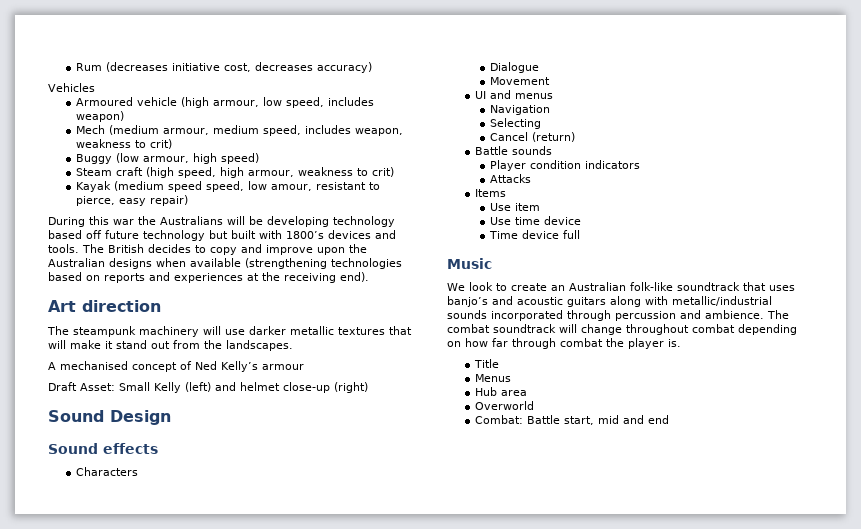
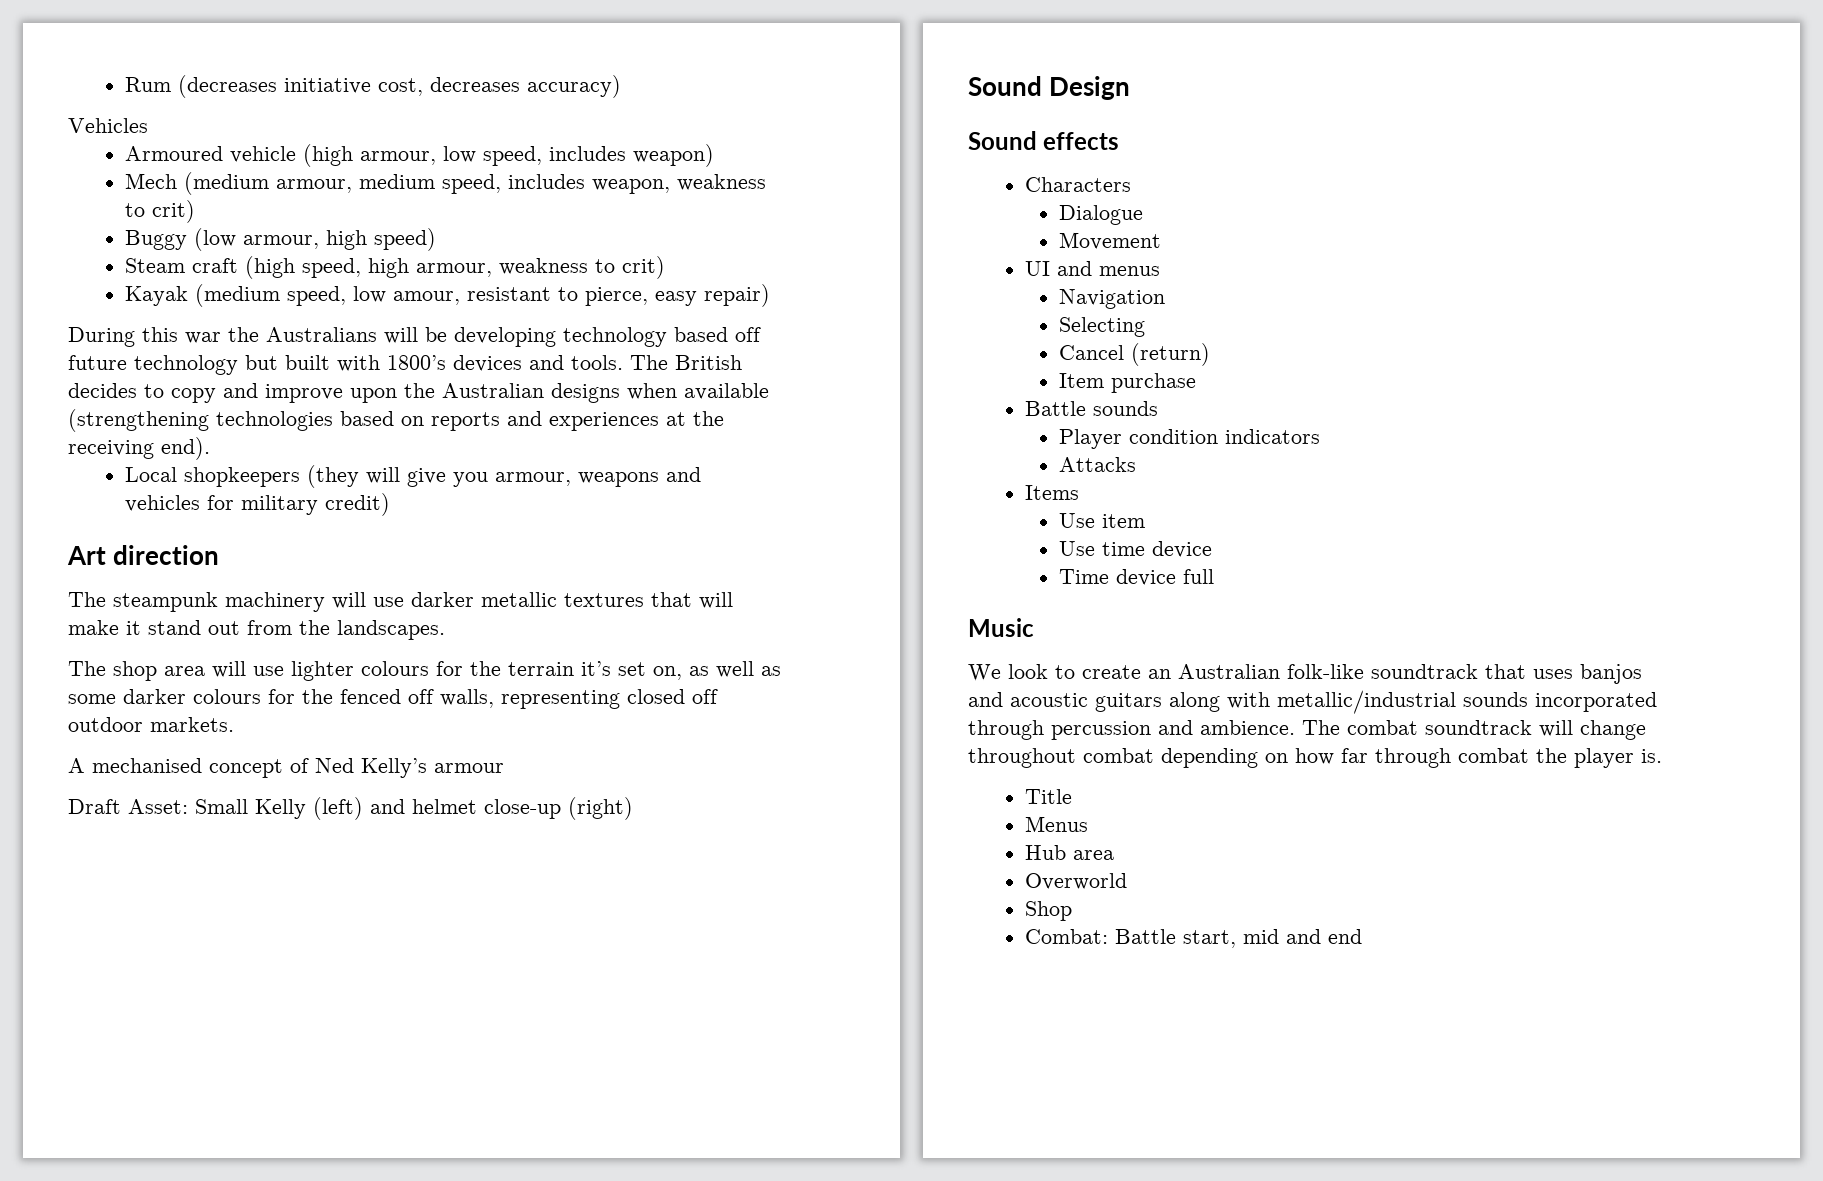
- Kayak (medium speed speed, low amour, resistant to pierce, easy repair)
+ Kayak (medium speed, low amour, resistant to pierce, easy repair)
+ Local shopkeepers (they will give you armour, weapons and vehicles for military credit)
+ The shop area will use lighter colours for the terrain it’s set on, as well as some darker colours for the fenced off walls, representing closed off outdoor markets.
+ Item purchase
- We look to create an Australian folk-like soundtrack that uses banjo’s and acoustic guitars along with metallic/industrial sounds incorporated through percussion and ambience.
+ We look to create an Australian folk-like soundtrack that uses banjos and acoustic guitars along with metallic/industrial sounds incorporated through percussion and ambience.
+ Shop

